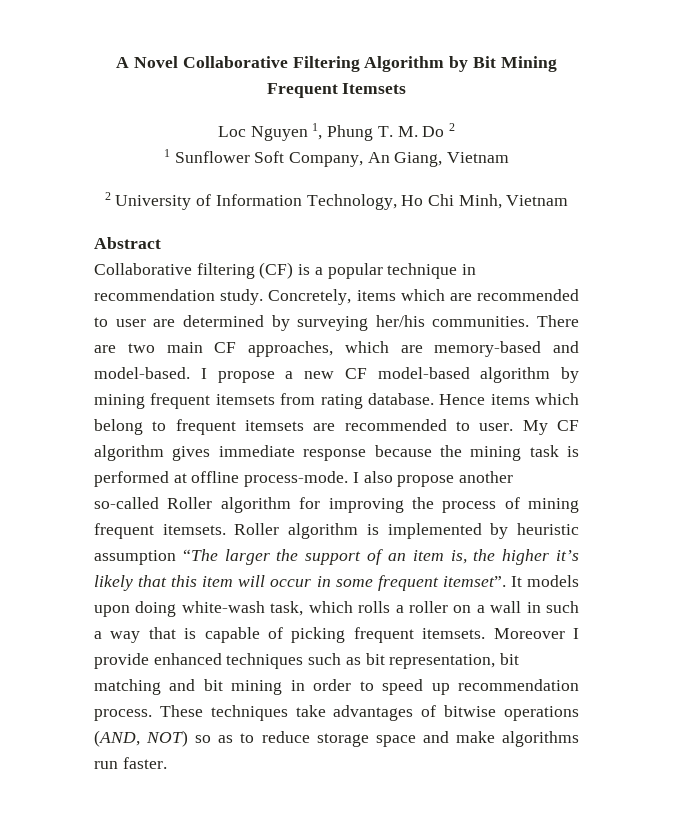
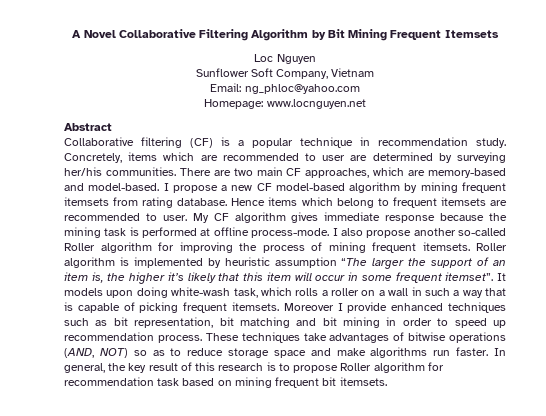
- Loc Nguyen 1, Phung T. M. Do 2
- 1 Sunflower Soft Company, An Giang, Vietnam
- 2 University of Information Technology, Ho Chi Minh, Vietnam
+ Loc Nguyen
+ Sunflower Soft Company, Vietnam
+ Email: ng_phloc@yahoo.com
+ Homepage: www.locnguyen.net
+ In general, the key result of this research is to propose Roller algorithm for recommendation task based on mining frequent bit itemsets.

